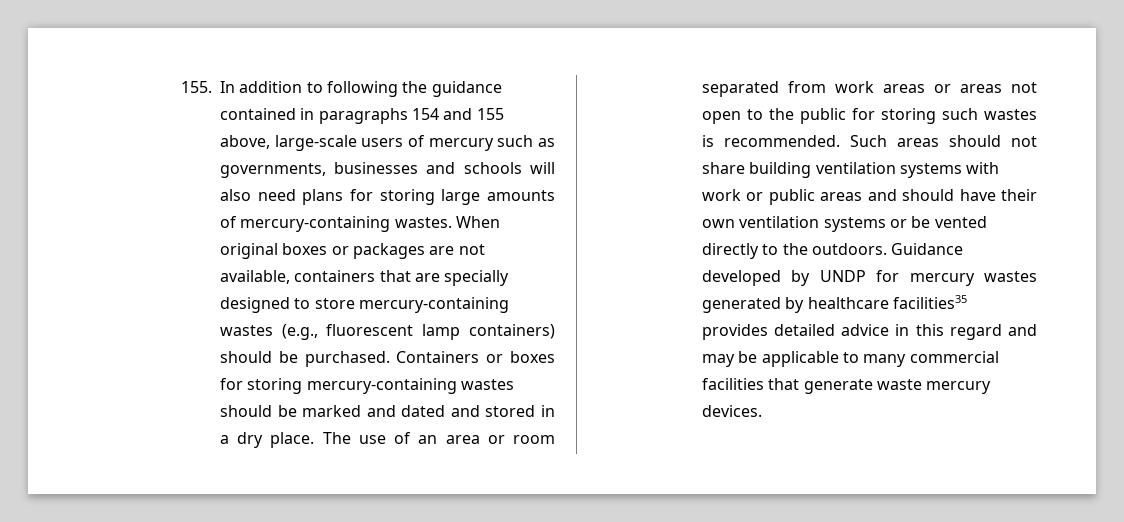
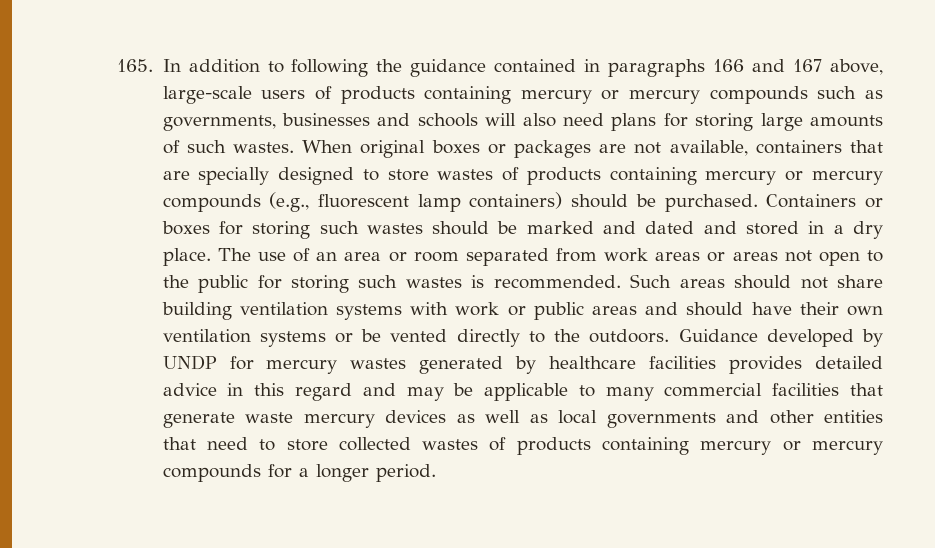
- 155. In addition to following the guidance contained in paragraphs 154 and 155 above, large-scale users of mercury such as governments, businesses and schools will also need plans for storing large amounts of mercury-containing wastes.
+ 165. In addition to following the guidance contained in paragraphs 166 and 167 above, large-scale users of products containing mercury or mercury compounds such as governments, businesses and schools will also need plans for storing large amounts of such wastes.
- When original boxes or packages are not available, containers that are specially designed to store mercury-containing wastes (e.g., fluorescent lamp containers) should be purchased.
+ When original boxes or packages are not available, containers that are specially designed to store wastes of products containing mercury or mercury compounds (e.g., fluorescent lamp containers) should be purchased.
- Containers or boxes for storing mercury-containing wastes should be marked and dated and stored in a dry place.
+ Containers or boxes for storing such wastes should be marked and dated and stored in a dry place.
- Guidance developed by UNDP for mercury wastes generated by healthcare facilities35 provides detailed advice in this regard and may be applicable to many commercial facilities that generate waste mercury devices.
+ Guidance developed by UNDP for mercury wastes generated by healthcare facilities provides detailed advice in this regard and may be applicable to many commercial facilities that generate waste mercury devices as well as local governments and other entities that need to store collected wastes of products containing mercury or mercury compounds for a longer period.

